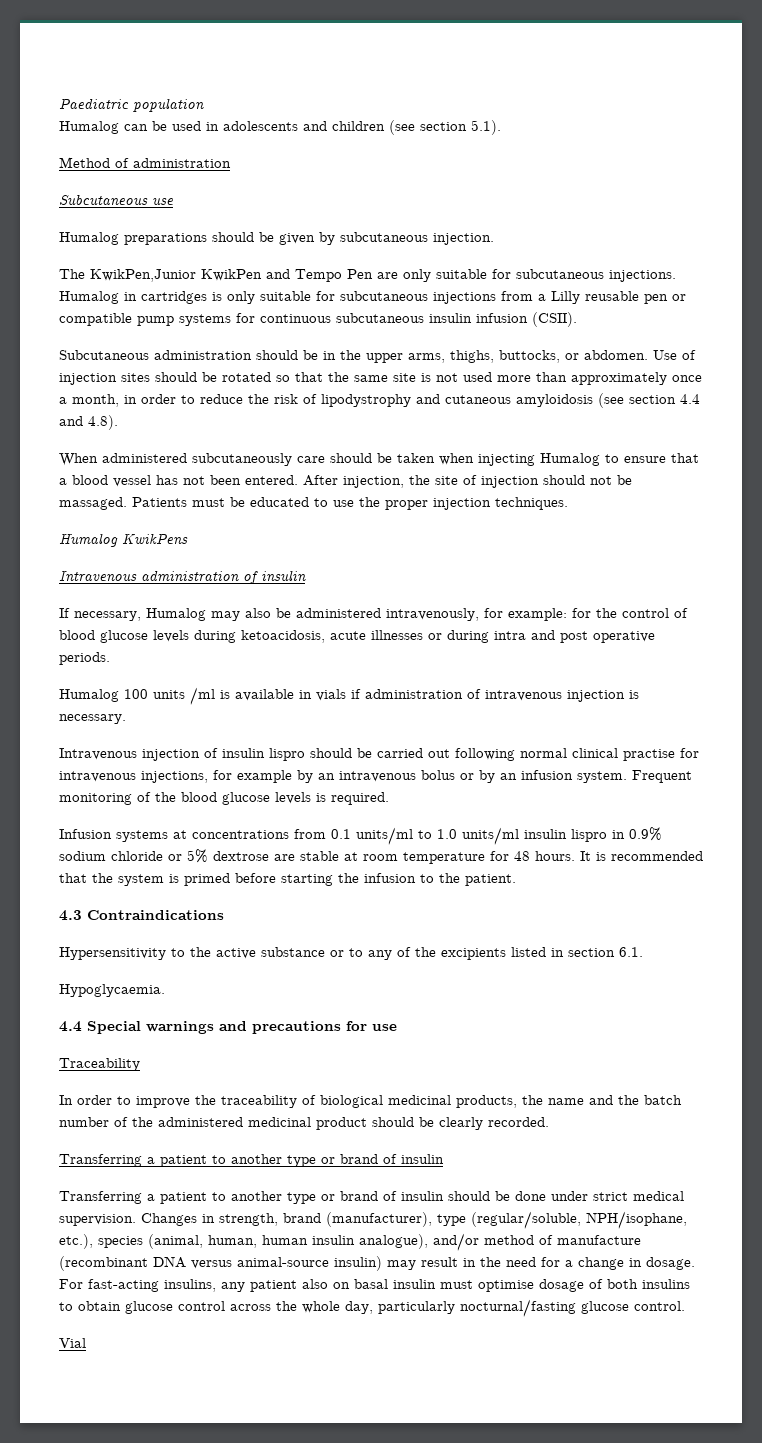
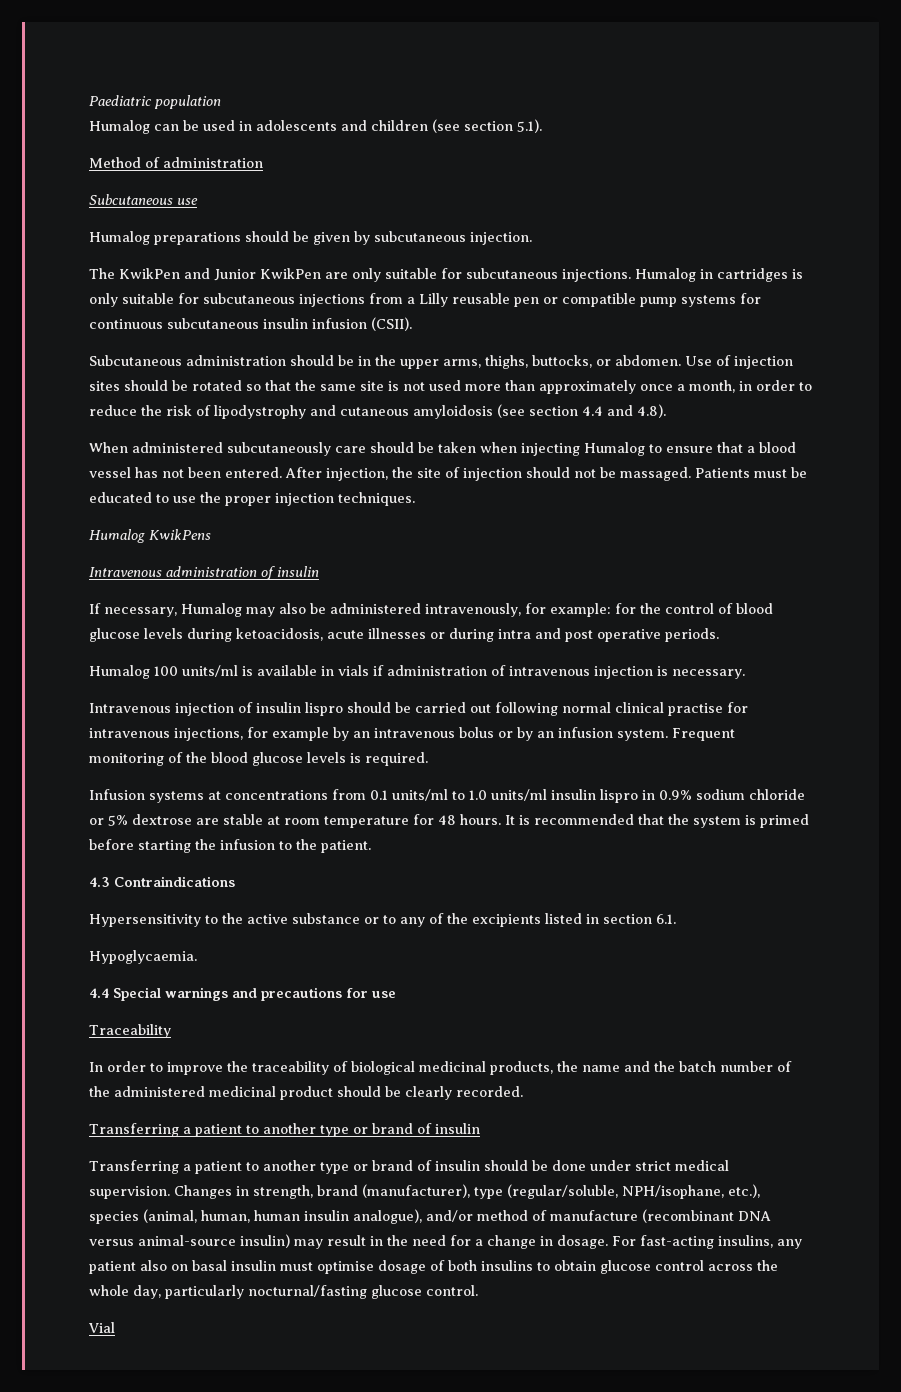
- The KwikPen,Junior KwikPen and Tempo Pen are only suitable for subcutaneous injections.
+ The KwikPen and Junior KwikPen are only suitable for subcutaneous injections.
- Humalog 100 units /ml is available in vials if administration of intravenous injection is necessary.
+ Humalog 100 units/ml is available in vials if administration of intravenous injection is necessary.

